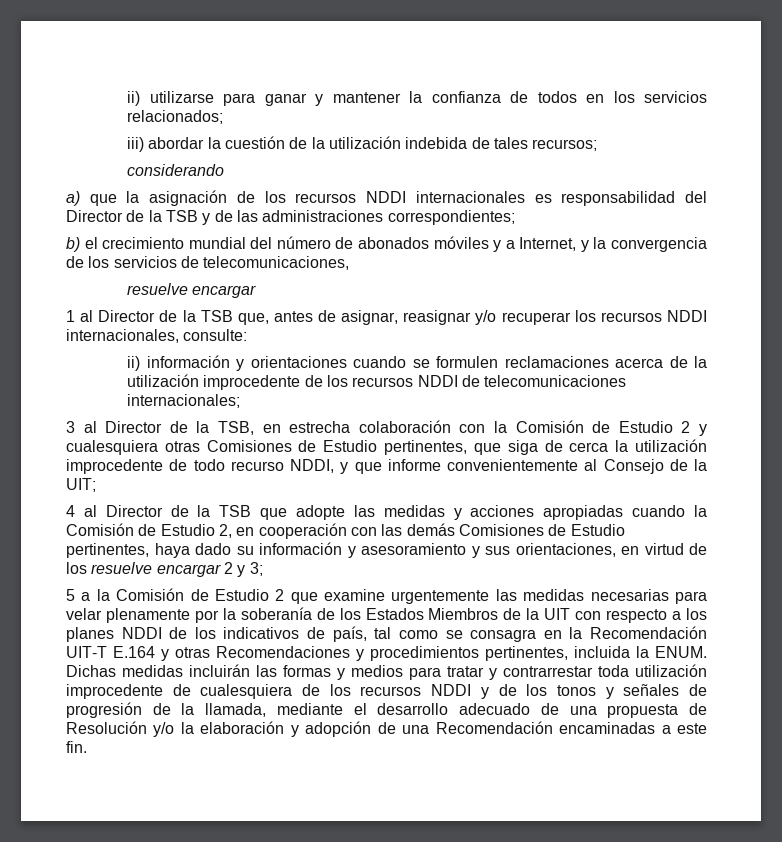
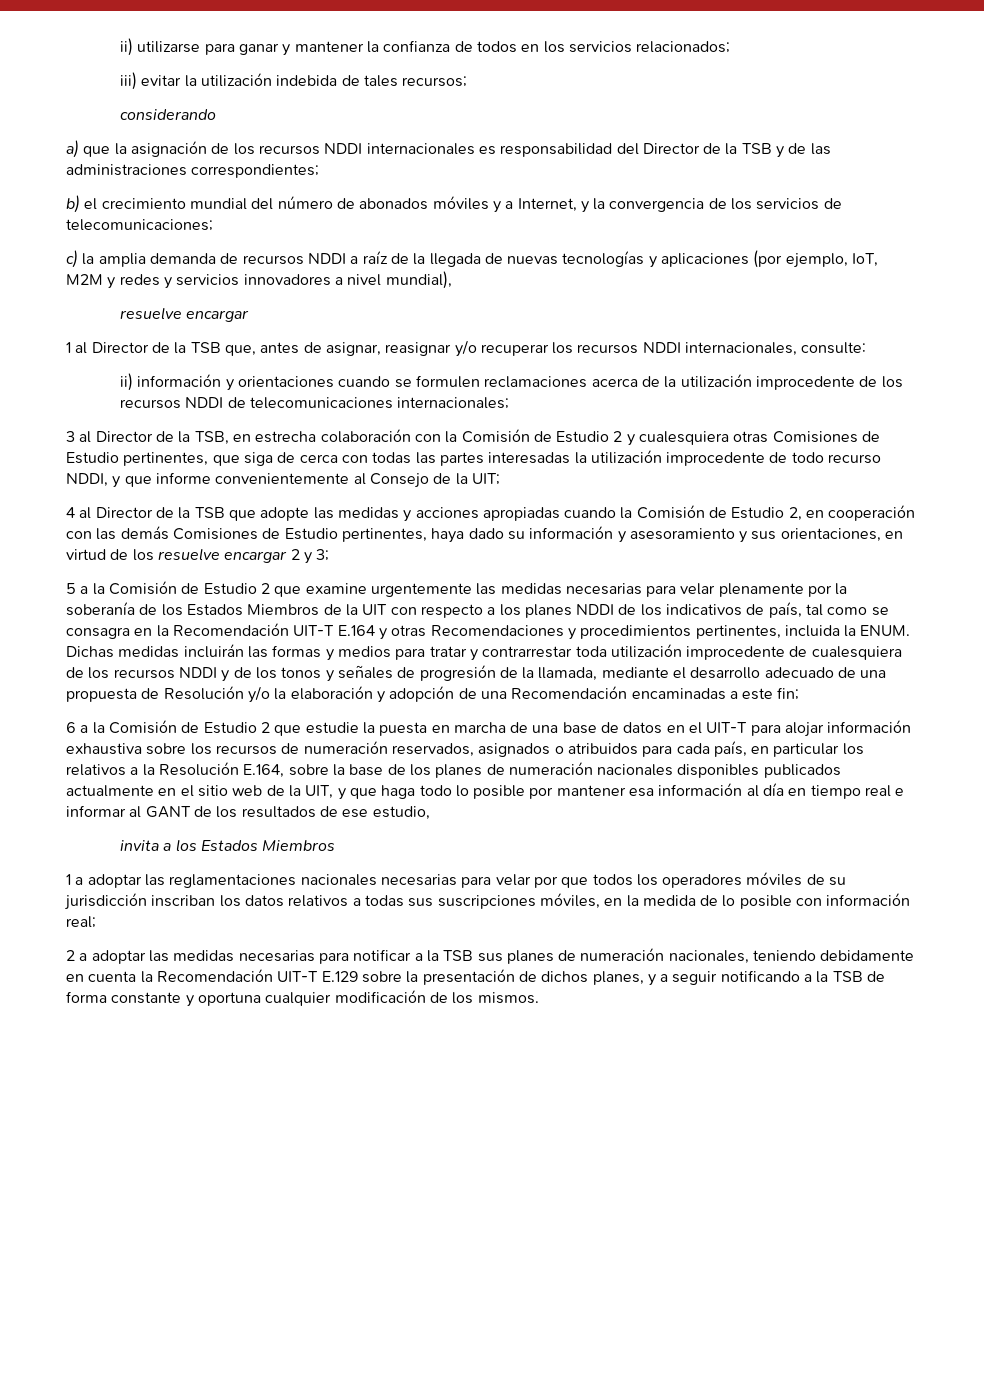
- iii) abordar la cuestión de la utilización indebida de tales recursos;
+ iii) evitar la utilización indebida de tales recursos;
- b) el crecimiento mundial del número de abonados móviles y a Internet, y la convergencia de los servicios de telecomunicaciones,
+ b) el crecimiento mundial del número de abonados móviles y a Internet, y la convergencia de los servicios de telecomunicaciones;
+ c) la amplia demanda de recursos NDDI a raíz de la llegada de nuevas tecnologías y aplicaciones (por ejemplo, IoT, M2M y redes y servicios innovadores a nivel mundial),
- 3 al Director de la TSB, en estrecha colaboración con la Comisión de Estudio 2 y cualesquiera otras Comisiones de Estudio pertinentes, que siga de cerca la utilización improcedente de todo recurso NDDI, y que informe convenientemente al Consejo de la UIT;
+ 3 al Director de la TSB, en estrecha colaboración con la Comisión de Estudio 2 y cualesquiera otras Comisiones de Estudio pertinentes, que siga de cerca con todas las partes interesadas la utilización improcedente de todo recurso NDDI, y que informe convenientemente al Consejo de la UIT;
- Dichas medidas incluirán las formas y medios para tratar y contrarrestar toda utilización improcedente de cualesquiera de los recursos NDDI y de los tonos y señales de progresión de la llamada, mediante el desarrollo adecuado de una propuesta de Resolución y/o la elaboración y adopción de una Recomendación encaminadas a este fin.
+ Dichas medidas incluirán las formas y medios para tratar y contrarrestar toda utilización improcedente de cualesquiera de los recursos NDDI y de los tonos y señales de progresión de la llamada, mediante el desarrollo adecuado de una propuesta de Resolución y/o la elaboración y adopción de una Recomendación encaminadas a este fin;
+ 6 a la Comisión de Estudio 2 que estudie la puesta en marcha de una base de datos en el UIT-T para alojar información exhaustiva sobre los recursos de numeración reservados, asignados o atribuidos para cada país, en particular los relativos a la Resolución E.164, sobre la base de los planes de numeración nacionales disponibles publicados actualmente en el sitio web de la UIT, y que haga todo lo posible por mantener esa información al día en tiempo real e informar al GANT de los resultados de ese estudio,
+ invita a los Estados Miembros
+ 1 a adoptar las reglamentaciones nacionales necesarias para velar por que todos los operadores móviles de su jurisdicción inscriban los datos relativos a todas sus suscripciones móviles, en la medida de lo posible con información real;
+ 2 a adoptar las medidas necesarias para notificar a la TSB sus planes de numeración nacionales, teniendo debidamente en cuenta la Recomendación UIT-T E.129 sobre la presentación de dichos planes, y a seguir notificando a la TSB de forma constante y oportuna cualquier modificación de los mismos.

